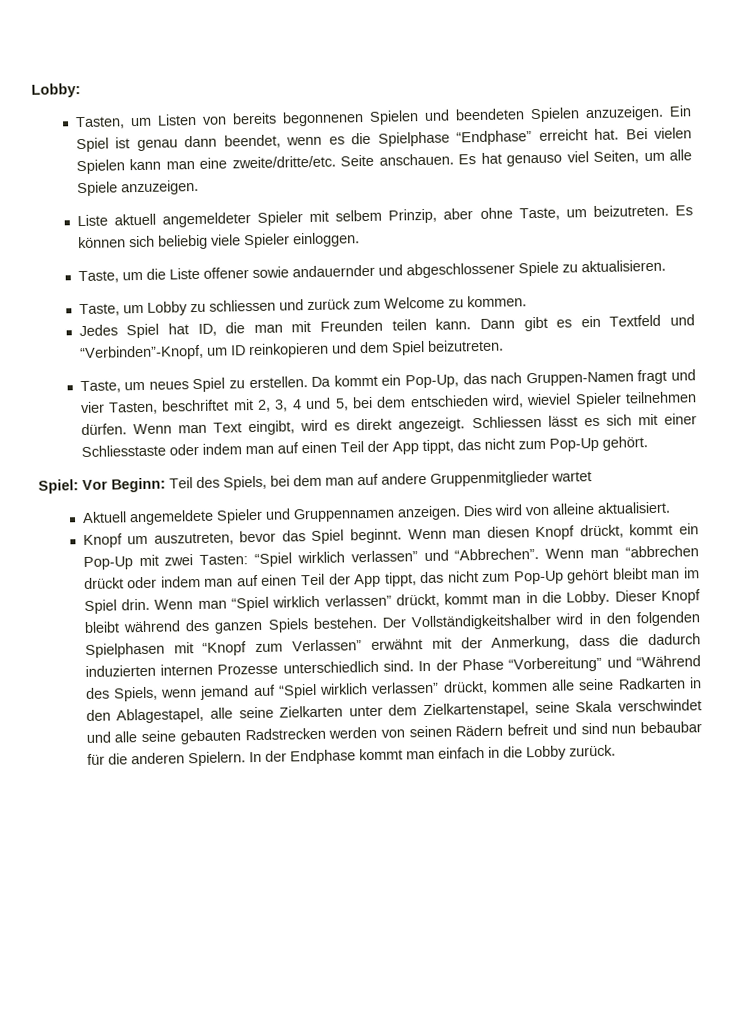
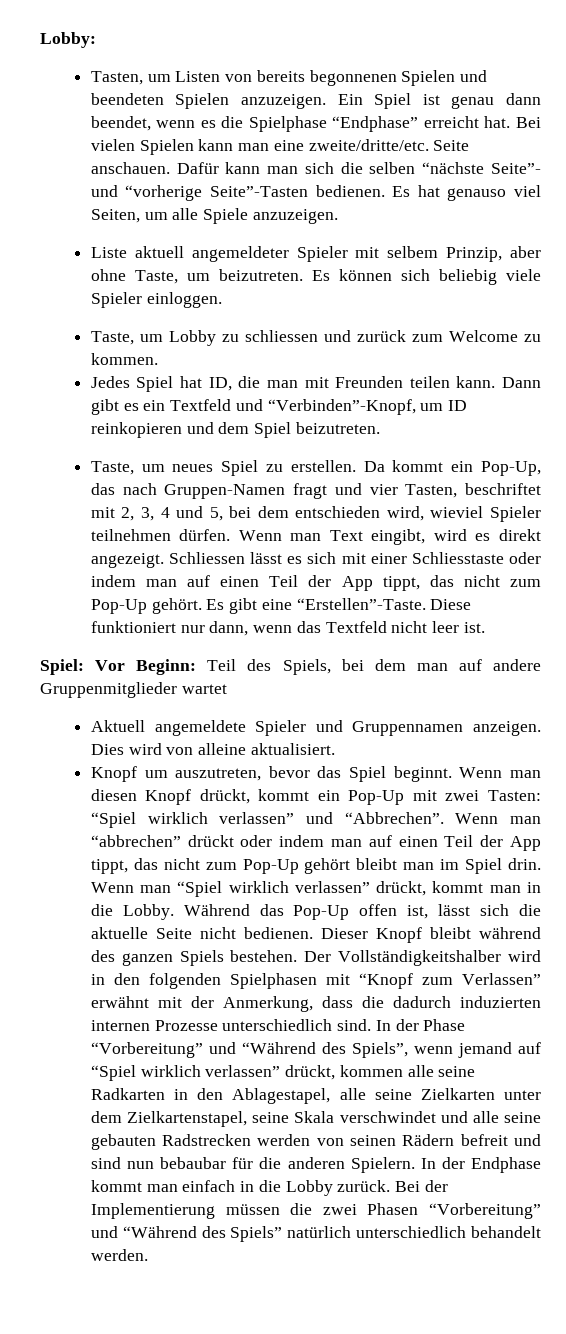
+ Dafür kann man sich die selben “nächste Seite”- und “vorherige Seite”-Tasten bedienen.
- Taste, um die Liste offener sowie andauernder und abgeschlossener Spiele zu aktualisieren.
+ Es gibt eine “Erstellen”-Taste. Diese funktioniert nur dann, wenn das Textfeld nicht leer ist.
- Wenn man “abbrechen drückt oder indem man auf einen Teil der App tippt, das nicht zum Pop-Up gehört bleibt man im Spiel drin.
+ Wenn man “abbrechen” drückt oder indem man auf einen Teil der App tippt, das nicht zum Pop-Up gehört bleibt man im Spiel drin.
+ Während das Pop-Up offen ist, lässt sich die aktuelle Seite nicht bedienen.
- In der Phase “Vorbereitung” und “Während des Spiels, wenn jemand auf “Spiel wirklich verlassen” drückt, kommen alle seine Radkarten in den Ablagestapel, alle seine Zielkarten unter dem Zielkartenstapel, seine Skala verschwindet und alle seine gebauten Radstrecken werden von seinen Rädern befreit und sind nun bebaubar für die anderen Spielern.
+ In der Phase “Vorbereitung” und “Während des Spiels”, wenn jemand auf “Spiel wirklich verlassen” drückt, kommen alle seine Radkarten in den Ablagestapel, alle seine Zielkarten unter dem Zielkartenstapel, seine Skala verschwindet und alle seine gebauten Radstrecken werden von seinen Rädern befreit und sind nun bebaubar für die anderen Spielern.
+ Bei der Implementierung müssen die zwei Phasen “Vorbereitung” und “Während des Spiels” natürlich unterschiedlich behandelt werden.

